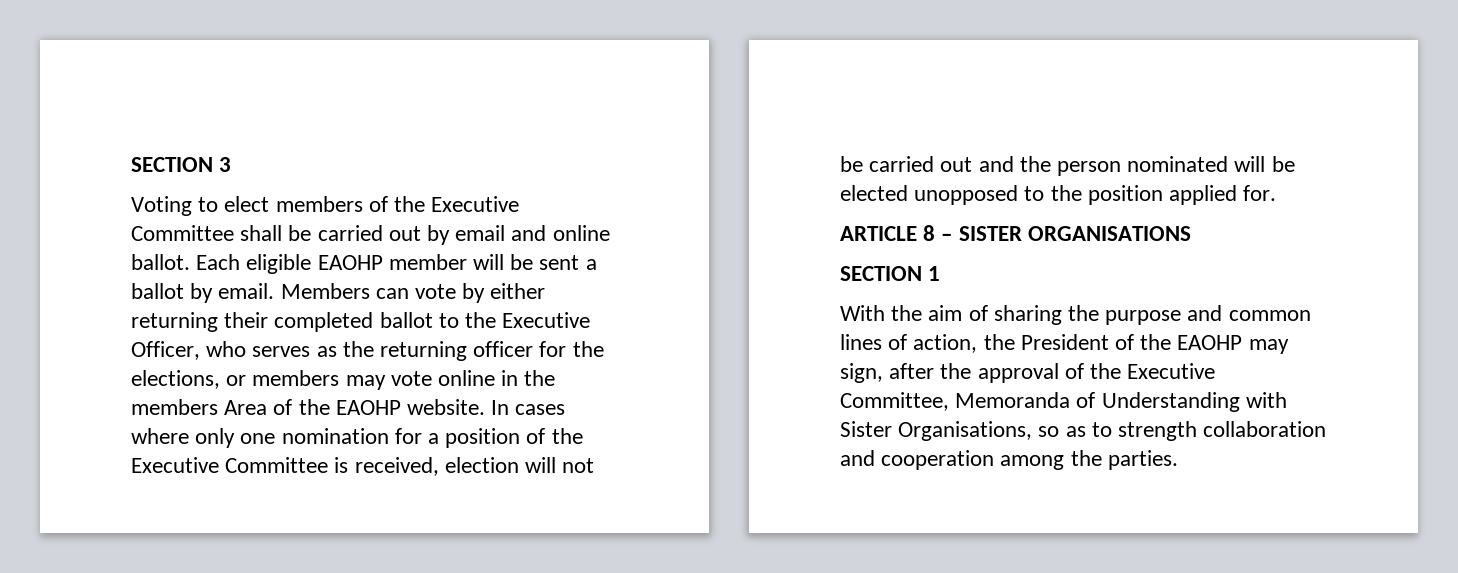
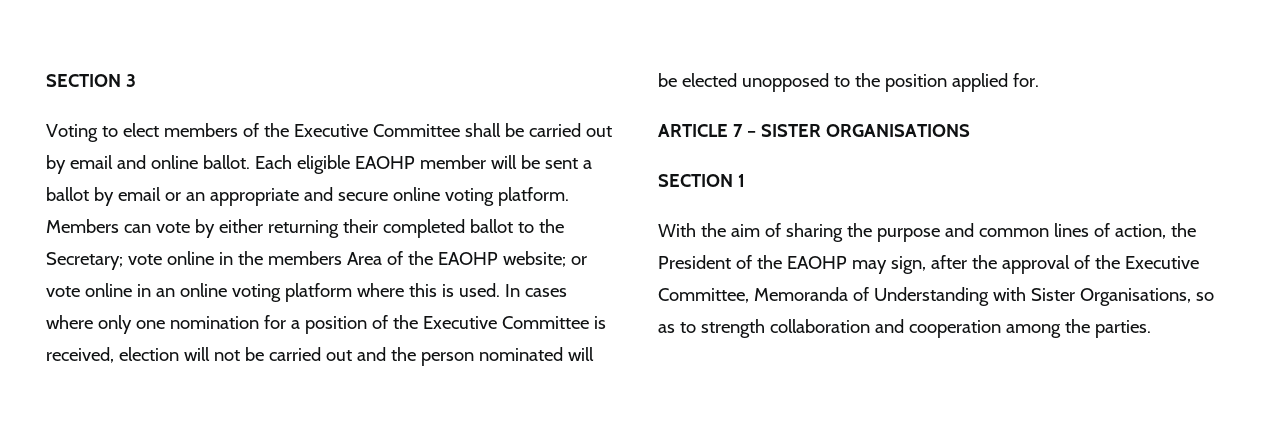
- Each eligible EAOHP member will be sent a ballot by email.
+ Each eligible EAOHP member will be sent a ballot by email or an appropriate and secure online voting platform.
- Members can vote by either returning their completed ballot to the Executive Officer, who serves as the returning officer for the elections, or members may vote online in the members Area of the EAOHP website.
+ Members can vote by either returning their completed ballot to the Secretary; vote online in the members Area of the EAOHP website; or vote online in an online voting platform where this is used.
- ARTICLE 8 – SISTER ORGANISATIONS
+ ARTICLE 7 – SISTER ORGANISATIONS

